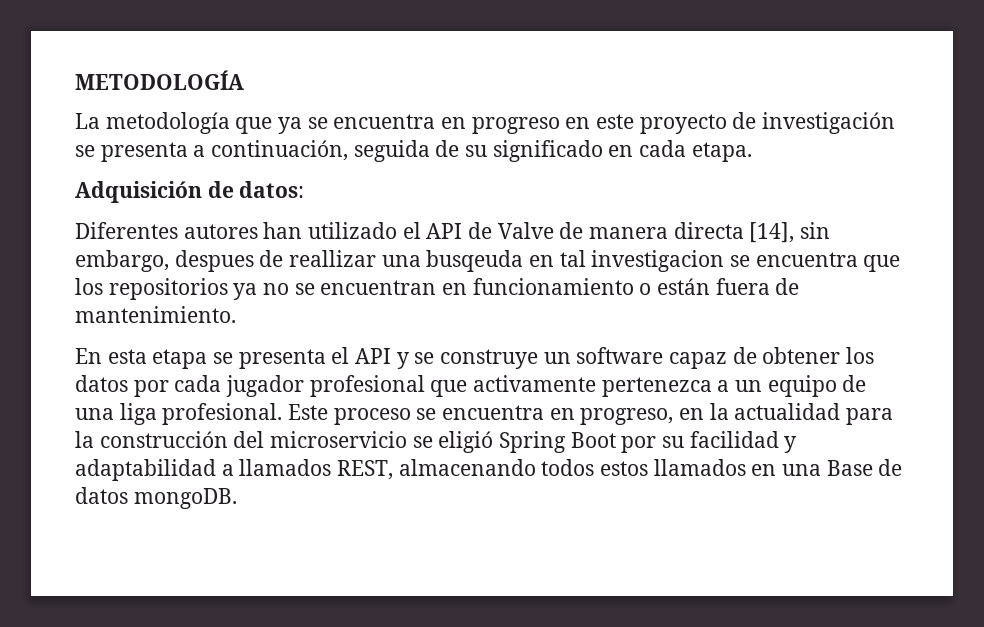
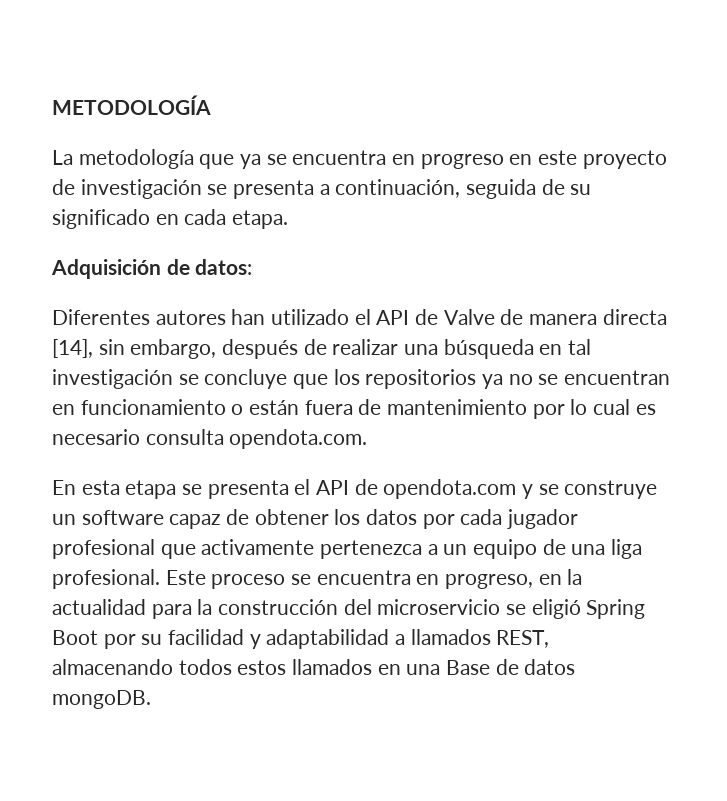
- Diferentes autores han utilizado el API de Valve de manera directa [14], sin embargo, despues de reallizar una busqeuda en tal investigacion se encuentra que los repositorios ya no se encuentran en funcionamiento o están fuera de mantenimiento.
+ Diferentes autores han utilizado el API de Valve de manera directa [14], sin embargo, después de realizar una búsqueda en tal investigación se concluye que los repositorios ya no se encuentran en funcionamiento o están fuera de mantenimiento por lo cual es necesario consulta opendota.com.
- En esta etapa se presenta el API y se construye un software capaz de obtener los datos por cada jugador profesional que activamente pertenezca a un equipo de una liga profesional.
+ En esta etapa se presenta el API de opendota.com y se construye un software capaz de obtener los datos por cada jugador profesional que activamente pertenezca a un equipo de una liga profesional.

